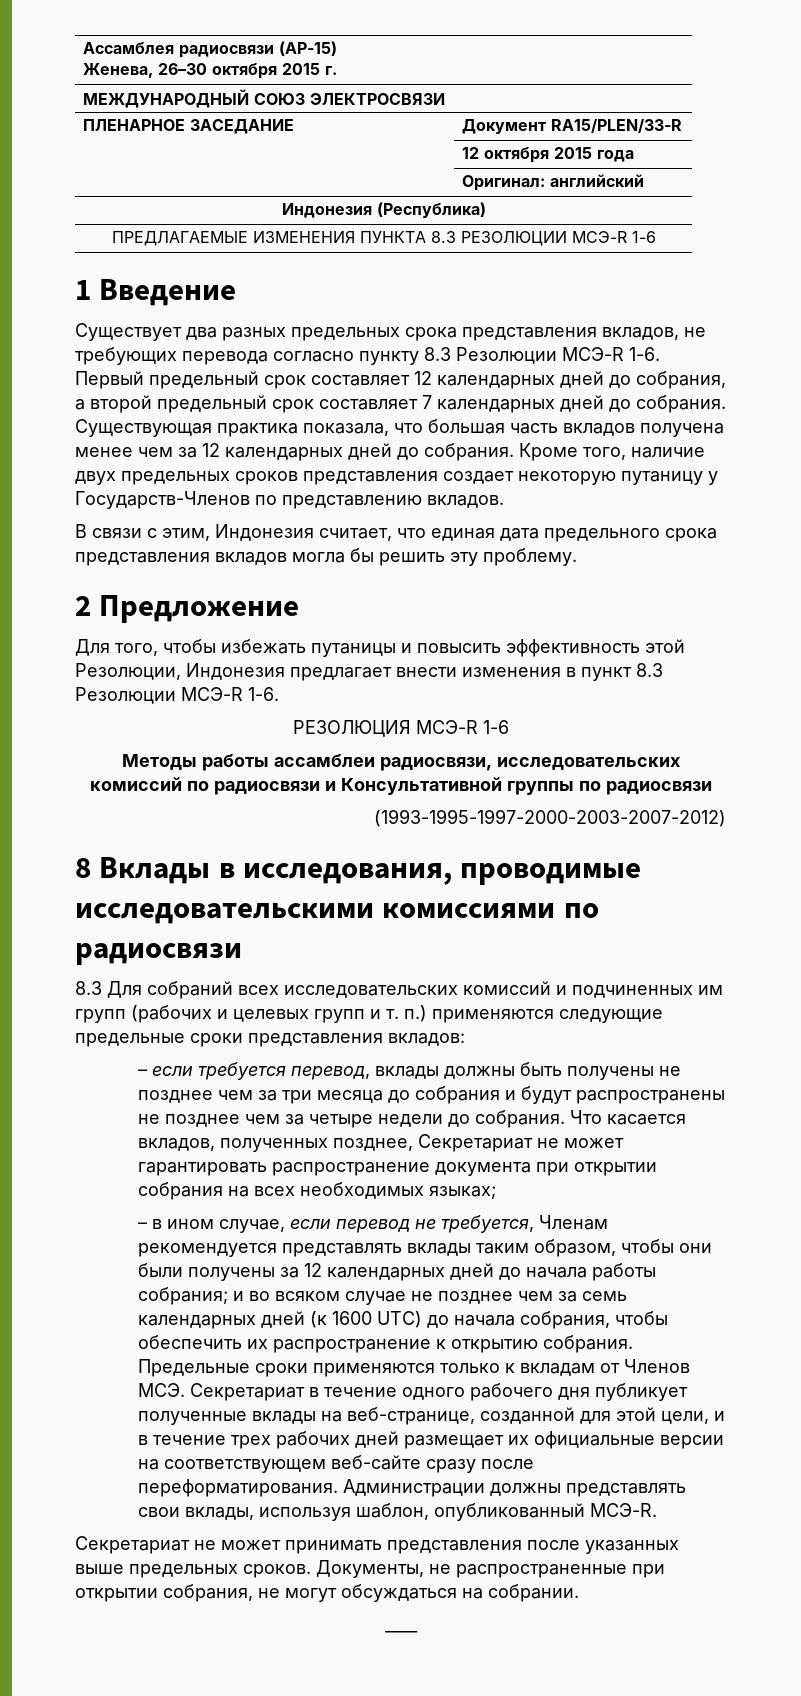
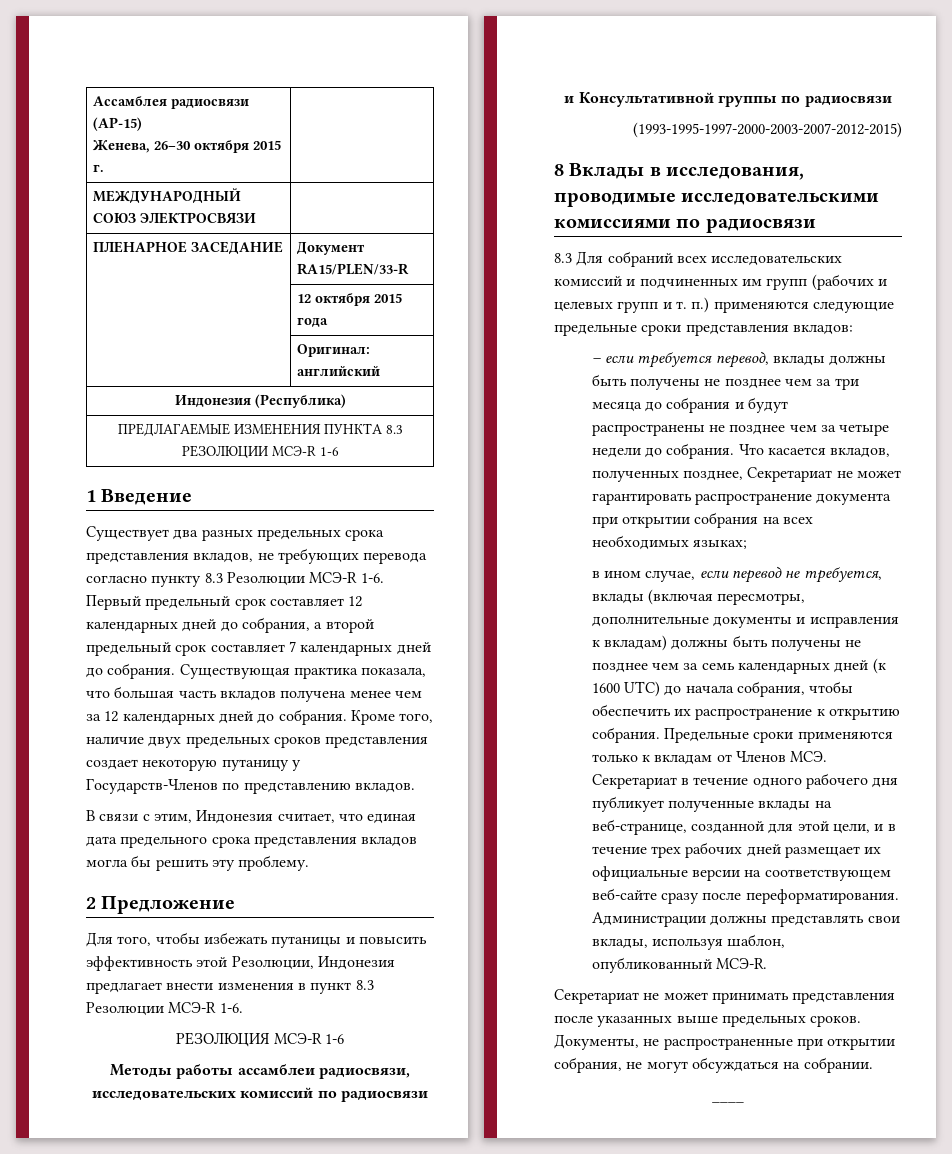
- (1993-1995-1997-2000-2003-2007-2012)
+ (1993-1995-1997-2000-2003-2007-2012-2015)
- – в ином случае, если перевод не требуется, Членам рекомендуется представлять вклады таким образом, чтобы они были получены за 12 календарных дней до начала работы собрания; и во всяком случае не позднее чем за семь календарных дней (к 1600 UTC) до начала собрания, чтобы обеспечить их распространение к открытию собрания.
+ в ином случае, если перевод не требуется, вклады (включая пересмотры, дополнительные документы и исправления к вкладам) должны быть получены не позднее чем за семь календарных дней (к 1600 UTC) до начала собрания, чтобы обеспечить их распространение к открытию собрания.

